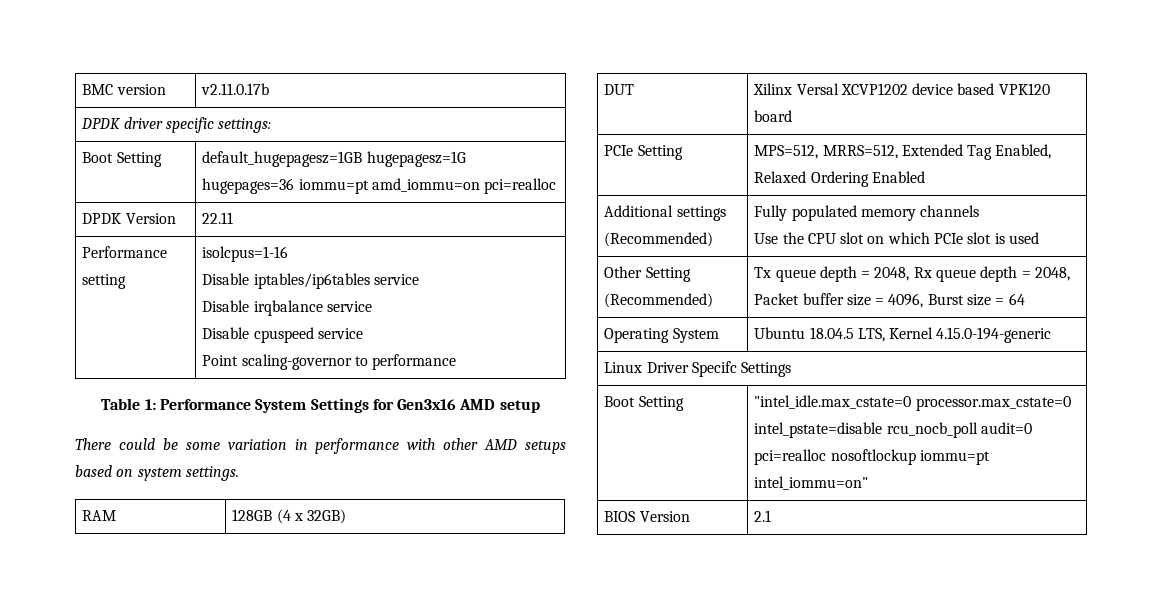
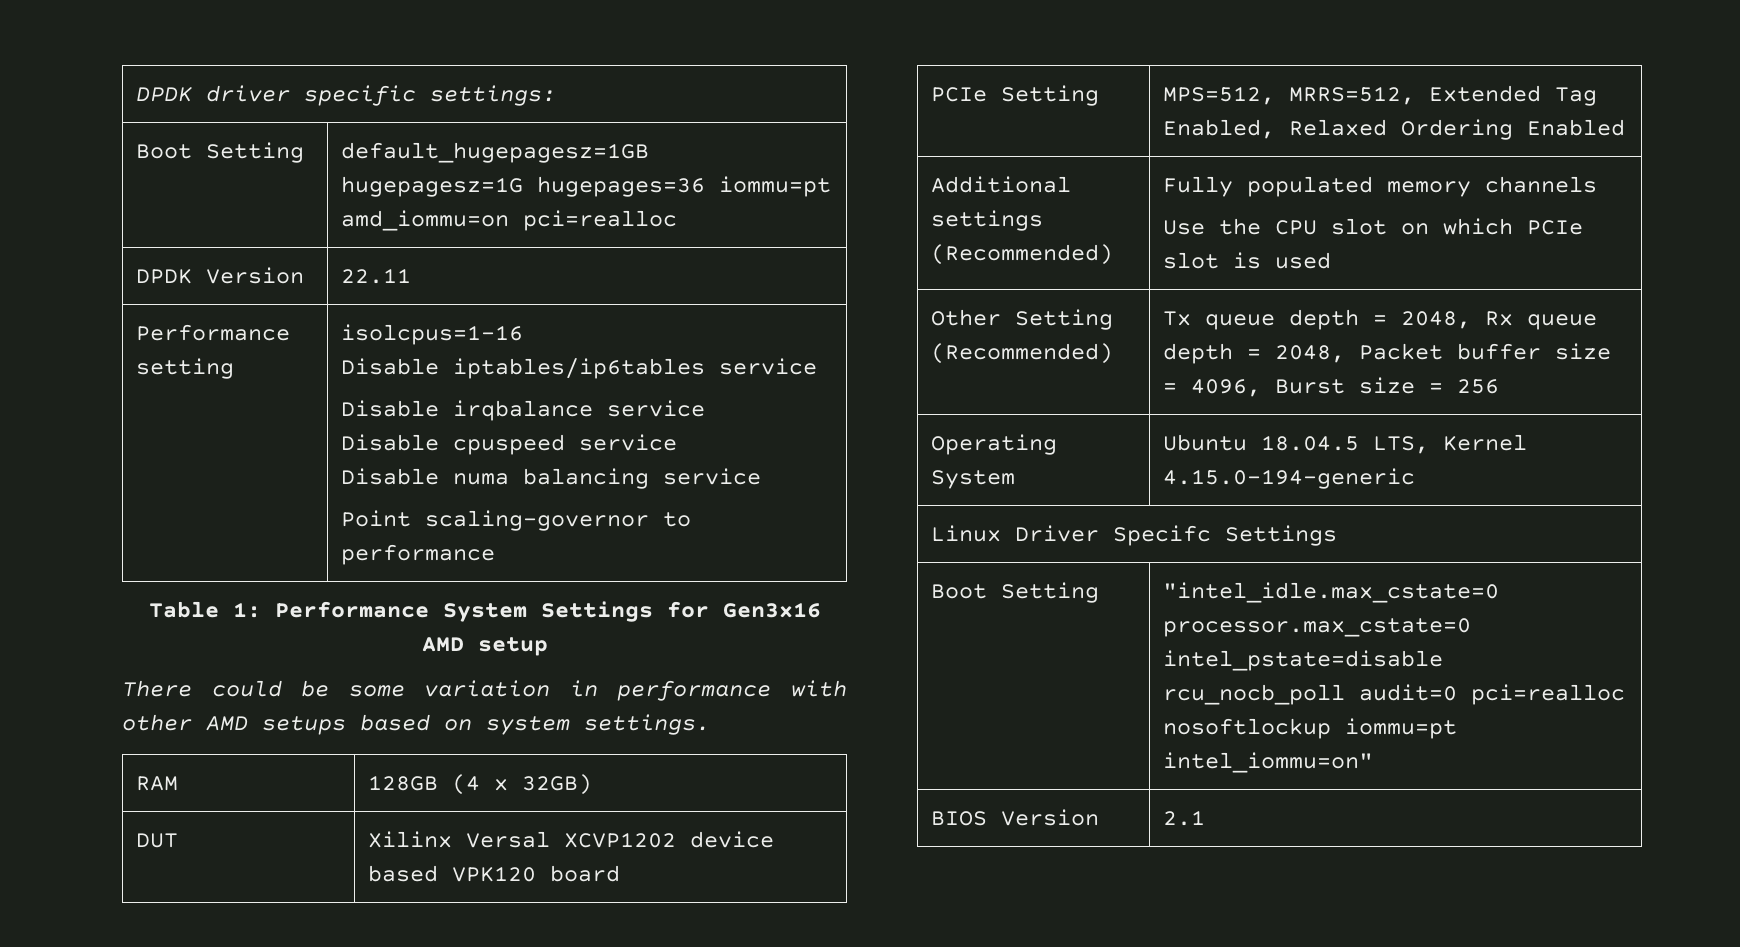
- BMC version | v2.11.0.17b
  Performance setting | isolcpus=1-16
  Disable iptables/ip6tables service
  Disable irqbalance service
  Disable cpuspeed service
+ Disable numa balancing service
- Other Setting (Recommended) | Tx queue depth = 2048, Rx queue depth = 2048, Packet buffer size = 4096, Burst size = 64
+ Other Setting (Recommended) | Tx queue depth = 2048, Rx queue depth = 2048, Packet buffer size = 4096, Burst size = 256

